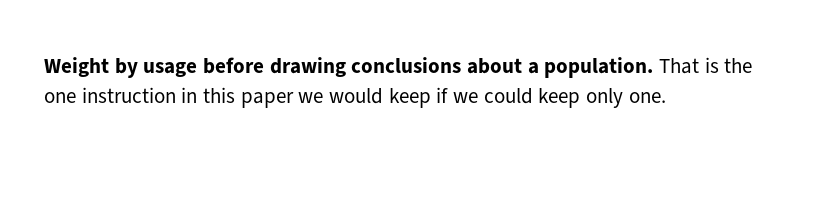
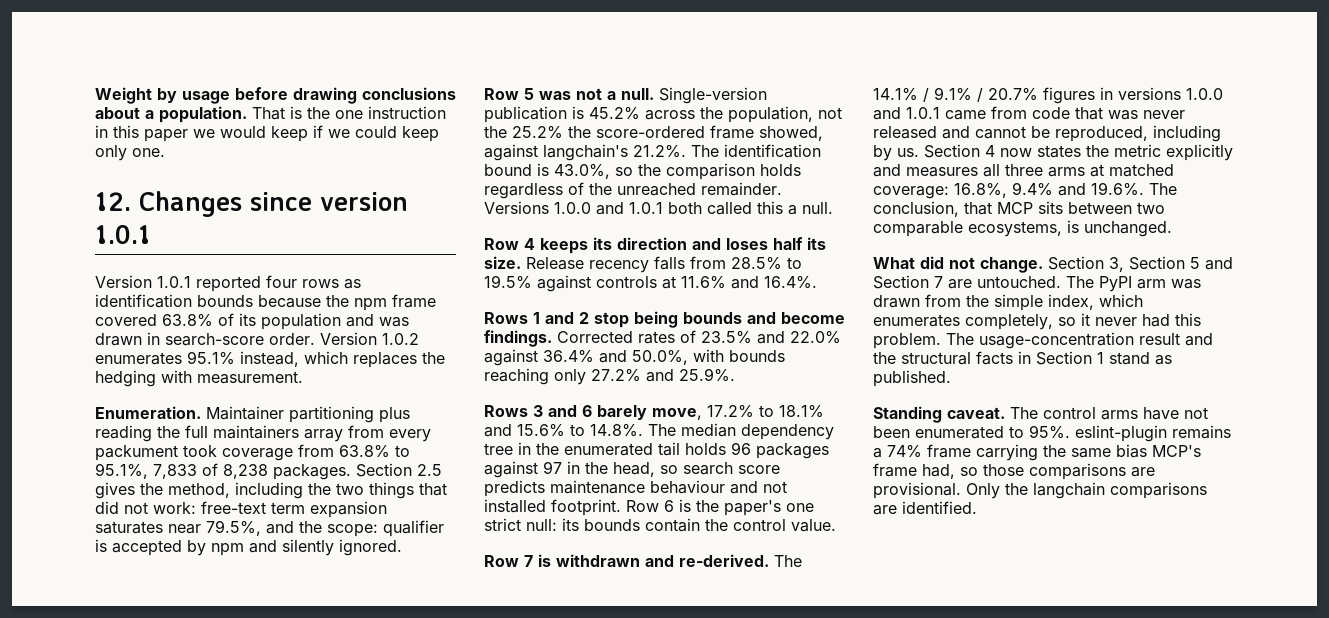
+ 12. Changes since version 1.0.1
+ Version 1.0.1 reported four rows as identification bounds because the npm frame covered 63.8% of its population and was drawn in search-score order. Version 1.0.2 enumerates 95.1% instead, which replaces the hedging with measurement.
+ Enumeration. Maintainer partitioning plus reading the full maintainers array from every packument took coverage from 63.8% to 95.1%, 7,833 of 8,238 packages. Section 2.5 gives the method, including the two things that did not work: free-text term expansion saturates near 79.5%, and the scope: qualifier is accepted by npm and silently ignored.
+ Row 5 was not a null. Single-version publication is 45.2% across the population, not the 25.2% the score-ordered frame showed, against langchain's 21.2%. The identification bound is 43.0%, so the comparison holds regardless of the unreached remainder. Versions 1.0.0 and 1.0.1 both called this a null.
+ Row 4 keeps its direction and loses half its size. Release recency falls from 28.5% to 19.5% against controls at 11.6% and 16.4%.
+ Rows 1 and 2 stop being bounds and become findings. Corrected rates of 23.5% and 22.0% against 36.4% and 50.0%, with bounds reaching only 27.2% and 25.9%.
+ Rows 3 and 6 barely move, 17.2% to 18.1% and 15.6% to 14.8%. The median dependency tree in the enumerated tail holds 96 packages against 97 in the head, so search score predicts maintenance behaviour and not installed footprint. Row 6 is the paper's one strict null: its bounds contain the control value.
+ Row 7 is withdrawn and re-derived. The 14.1% / 9.1% / 20.7% figures in versions 1.0.0 and 1.0.1 came from code that was never released and cannot be reproduced, including by us. Section 4 now states the metric explicitly and measures all three arms at matched coverage: 16.8%, 9.4% and 19.6%. The conclusion, that MCP sits between two comparable ecosystems, is unchanged.
+ What did not change. Section 3, Section 5 and Section 7 are untouched. The PyPI arm was drawn from the simple index, which enumerates completely, so it never had this problem. The usage-concentration result and the structural facts in Section 1 stand as published.
+ Standing caveat. The control arms have not been enumerated to 95%. eslint-plugin remains a 74% frame carrying the same bias MCP's frame had, so those comparisons are provisional. Only the langchain comparisons are identified.

